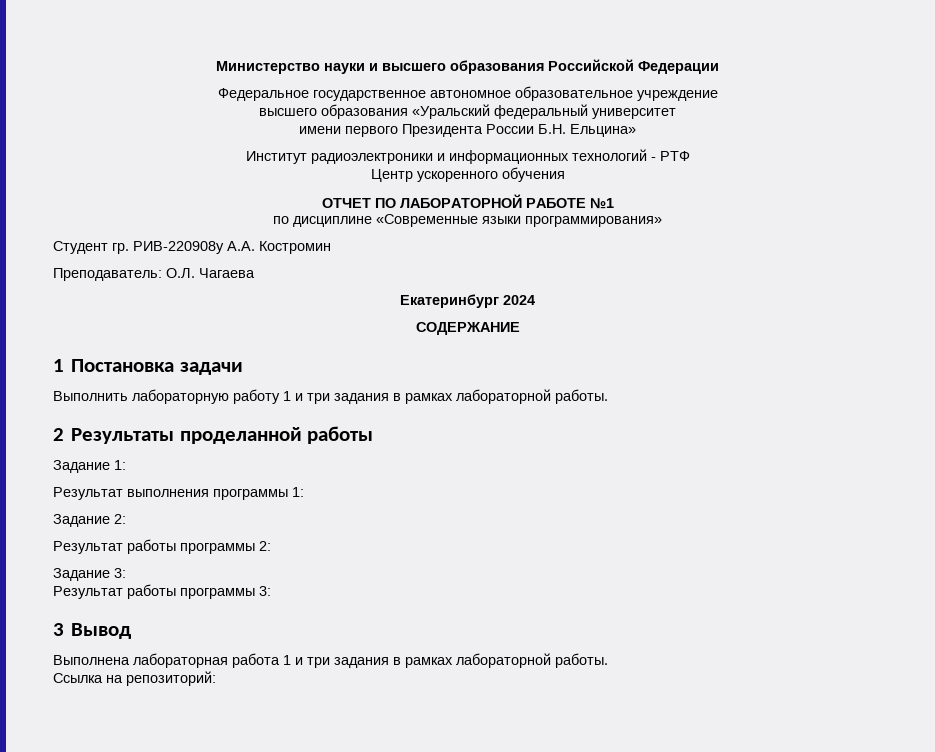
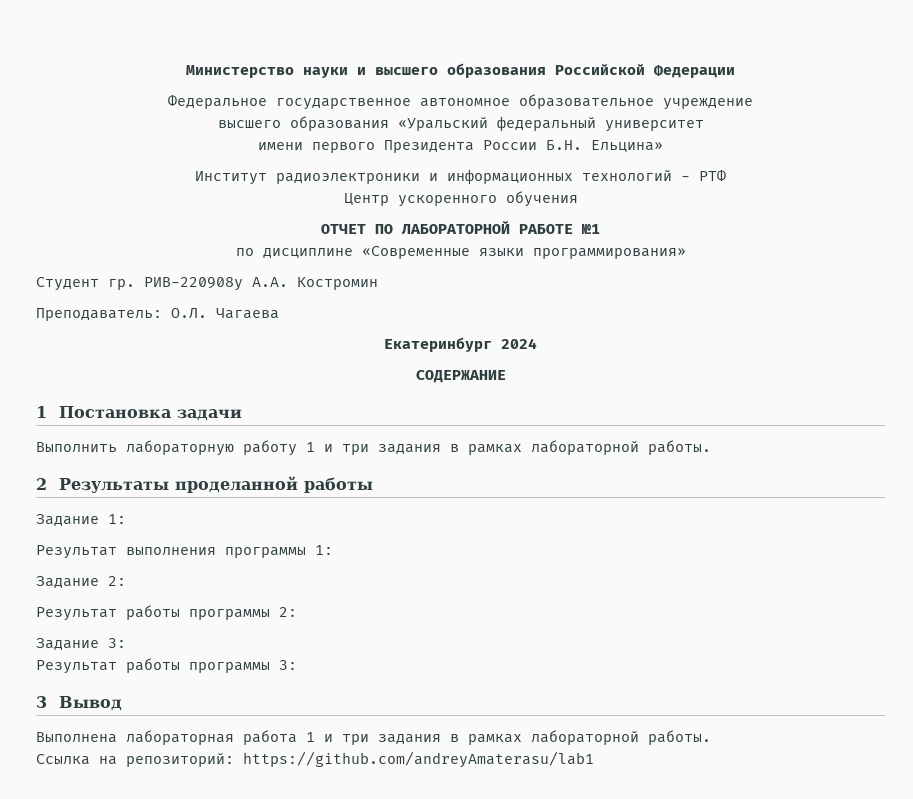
- Ссылка на репозиторий:
+ Ссылка на репозиторий: https://github.com/andreyAmaterasu/lab1

